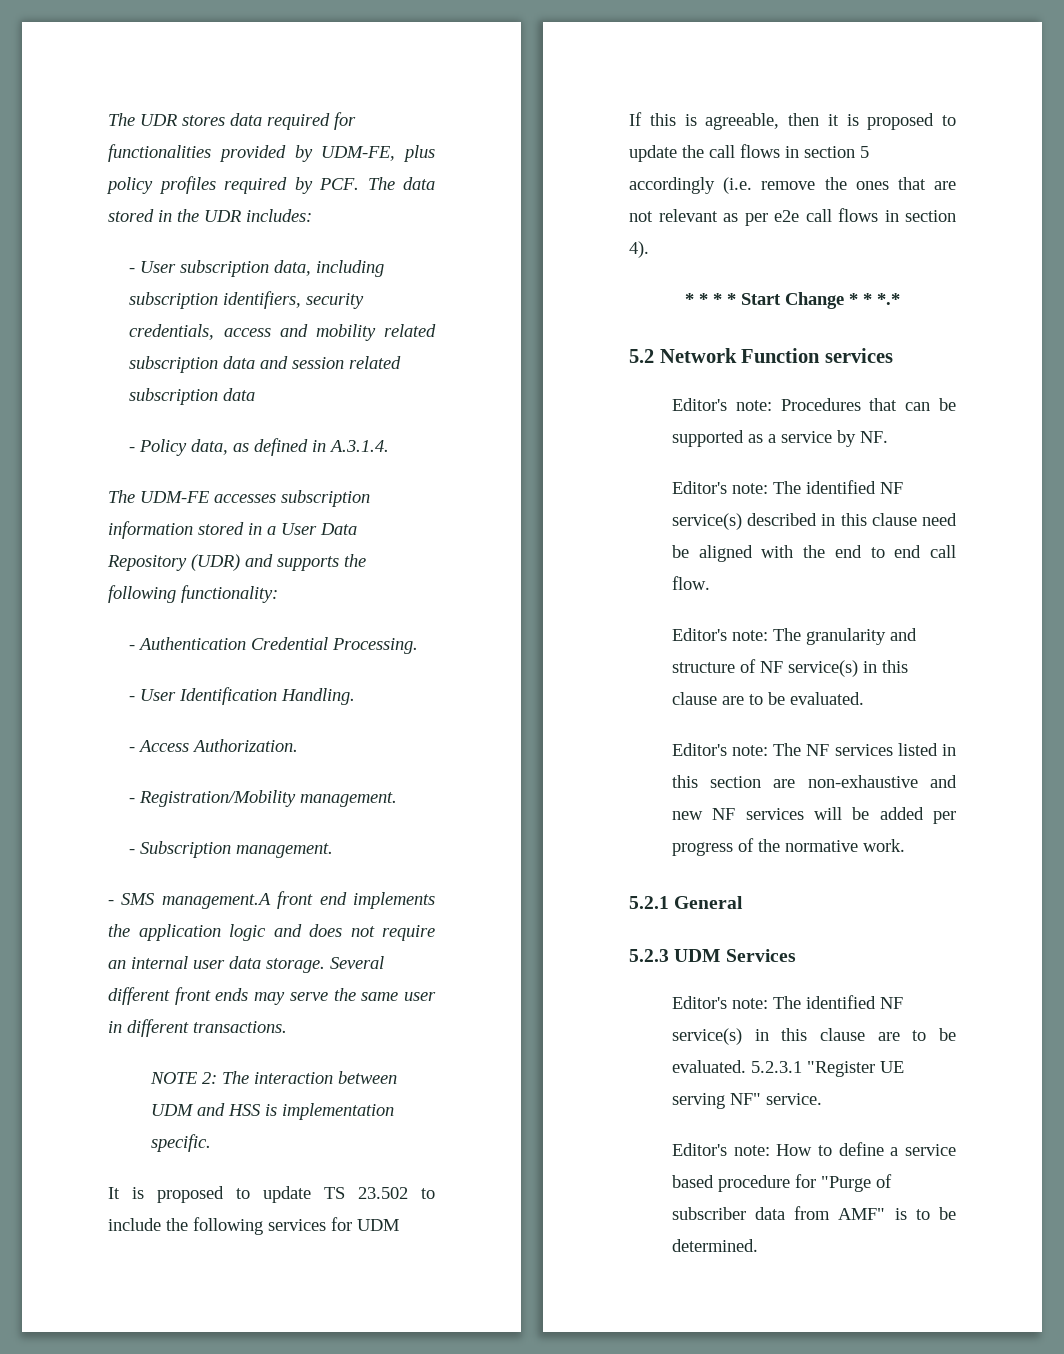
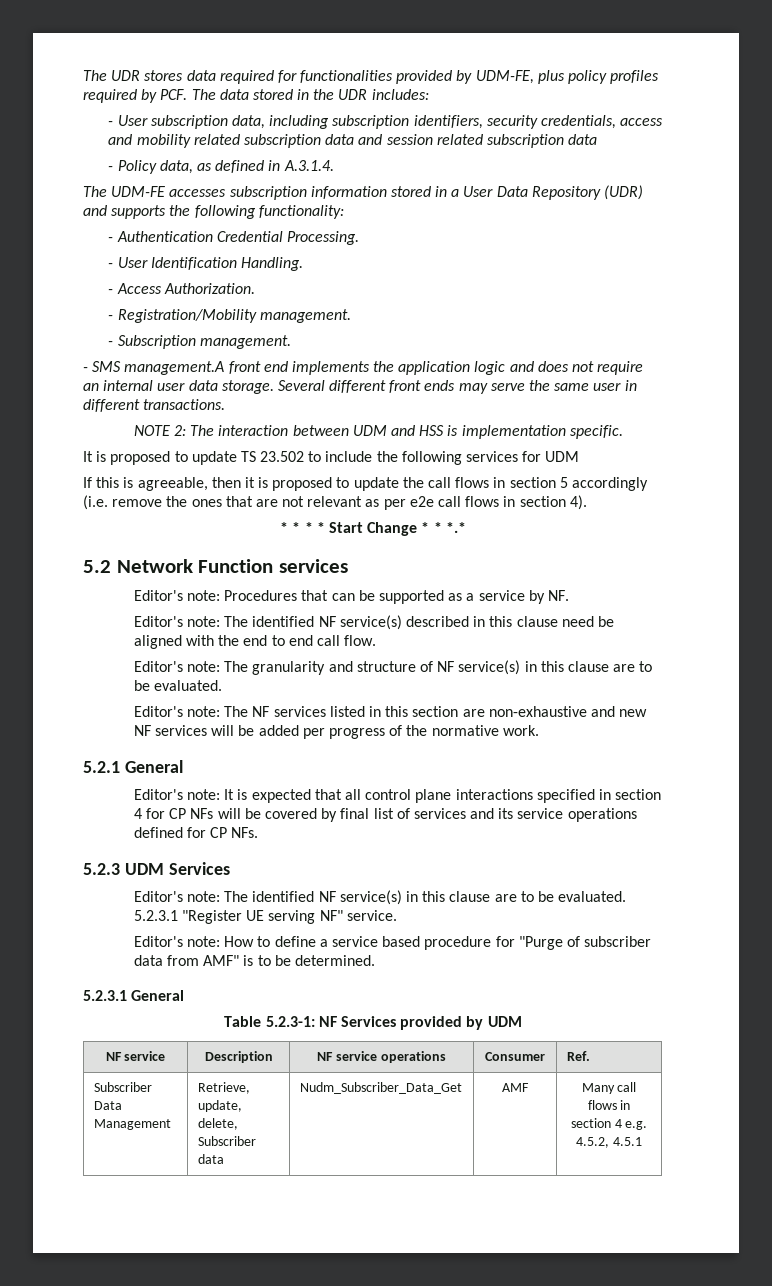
+ Editor's note: It is expected that all control plane interactions specified in section 4 for CP NFs will be covered by final list of services and its service operations defined for CP NFs.
+ 5.2.3.1 General
+ Table 5.2.3-1: NF Services provided by UDM
+ NF service | Description | NF service operations | Consumer | Ref.
+ Subscriber Data Management | Retrieve, update, delete, Subscriber data | Nudm_Subscriber_Data_Get | AMF | Many call flows in section 4 e.g. 4.5.2, 4.5.1

